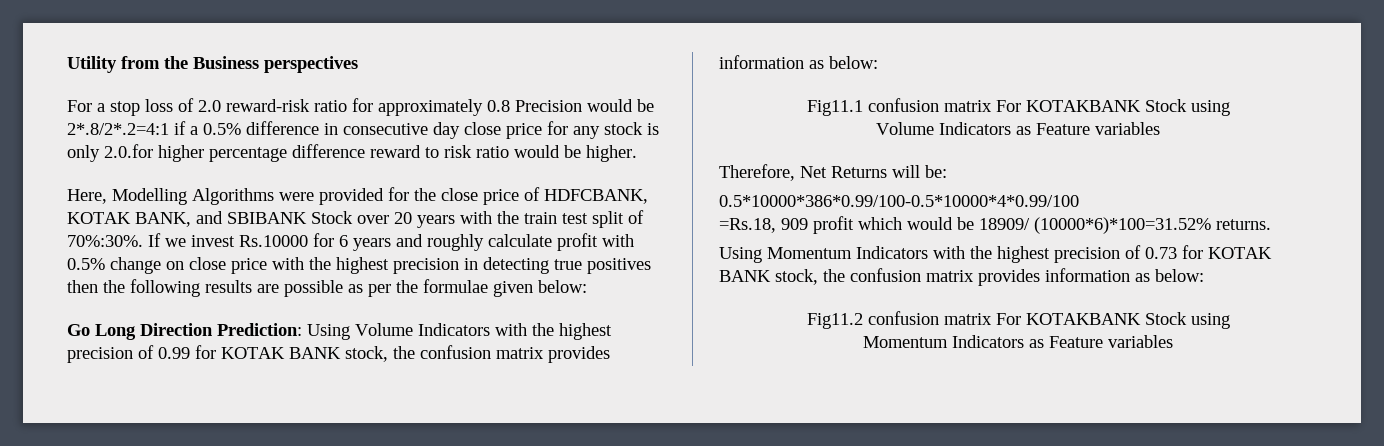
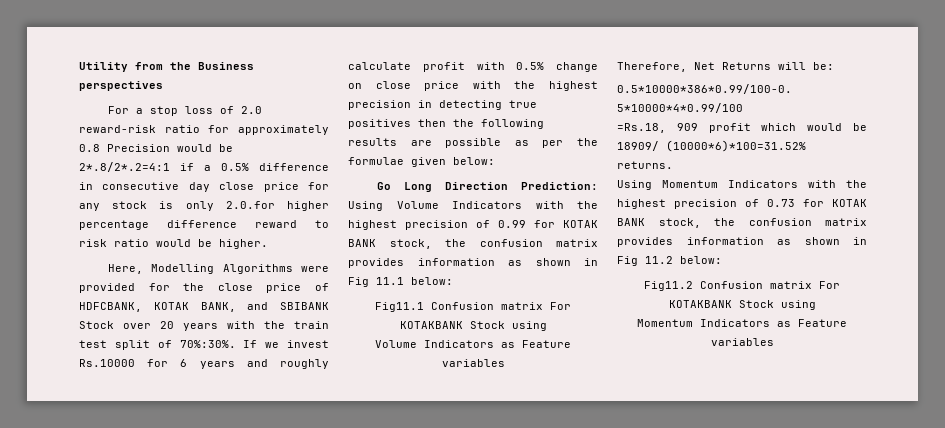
- Go Long Direction Prediction: Using Volume Indicators with the highest precision of 0.99 for KOTAK BANK stock, the confusion matrix provides information as below:
+ Go Long Direction Prediction: Using Volume Indicators with the highest precision of 0.99 for KOTAK BANK stock, the confusion matrix provides information as shown in Fig 11.1 below:
- Fig11.1 confusion matrix For KOTAKBANK Stock using
+ Fig11.1 Confusion matrix For KOTAKBANK Stock using
- Using Momentum Indicators with the highest precision of 0.73 for KOTAK BANK stock, the confusion matrix provides information as below:
+ Using Momentum Indicators with the highest precision of 0.73 for KOTAK BANK stock, the confusion matrix provides information as shown in Fig 11.2 below:
- Fig11.2 confusion matrix For KOTAKBANK Stock using
+ Fig11.2 Confusion matrix For KOTAKBANK Stock using

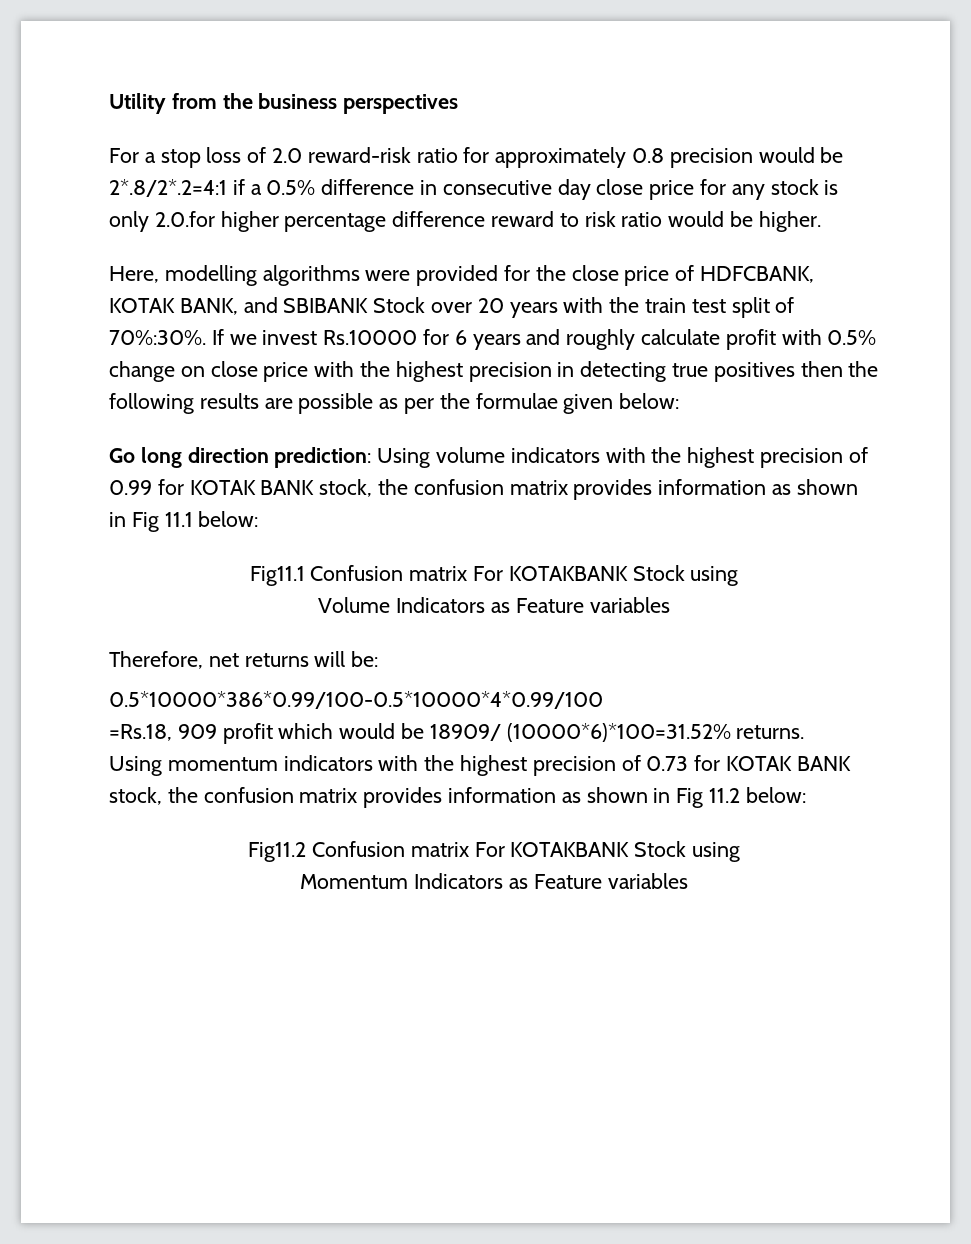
- Utility from the Business perspectives
+ Utility from the business perspectives
- For a stop loss of 2.0 reward-risk ratio for approximately 0.8 Precision would be 2*.8/2*.2=4:1 if a 0.5% difference in consecutive day close price for any stock is only 2.0.for higher percentage difference reward to risk ratio would be higher.
+ For a stop loss of 2.0 reward-risk ratio for approximately 0.8 precision would be 2*.8/2*.2=4:1 if a 0.5% difference in consecutive day close price for any stock is only 2.0.for higher percentage difference reward to risk ratio would be higher.
- Here, Modelling Algorithms were provided for the close price of HDFCBANK, KOTAK BANK, and SBIBANK Stock over 20 years with the train test split of 70%:30%.
+ Here, modelling algorithms were provided for the close price of HDFCBANK, KOTAK BANK, and SBIBANK Stock over 20 years with the train test split of 70%:30%.
- Go Long Direction Prediction: Using Volume Indicators with the highest precision of 0.99 for KOTAK BANK stock, the confusion matrix provides information as shown in Fig 11.1 below:
+ Go long direction prediction: Using volume indicators with the highest precision of 0.99 for KOTAK BANK stock, the confusion matrix provides information as shown in Fig 11.1 below:
- Therefore, Net Returns will be:
+ Therefore, net returns will be:
- Using Momentum Indicators with the highest precision of 0.73 for KOTAK BANK stock, the confusion matrix provides information as shown in Fig 11.2 below:
+ Using momentum indicators with the highest precision of 0.73 for KOTAK BANK stock, the confusion matrix provides information as shown in Fig 11.2 below:

